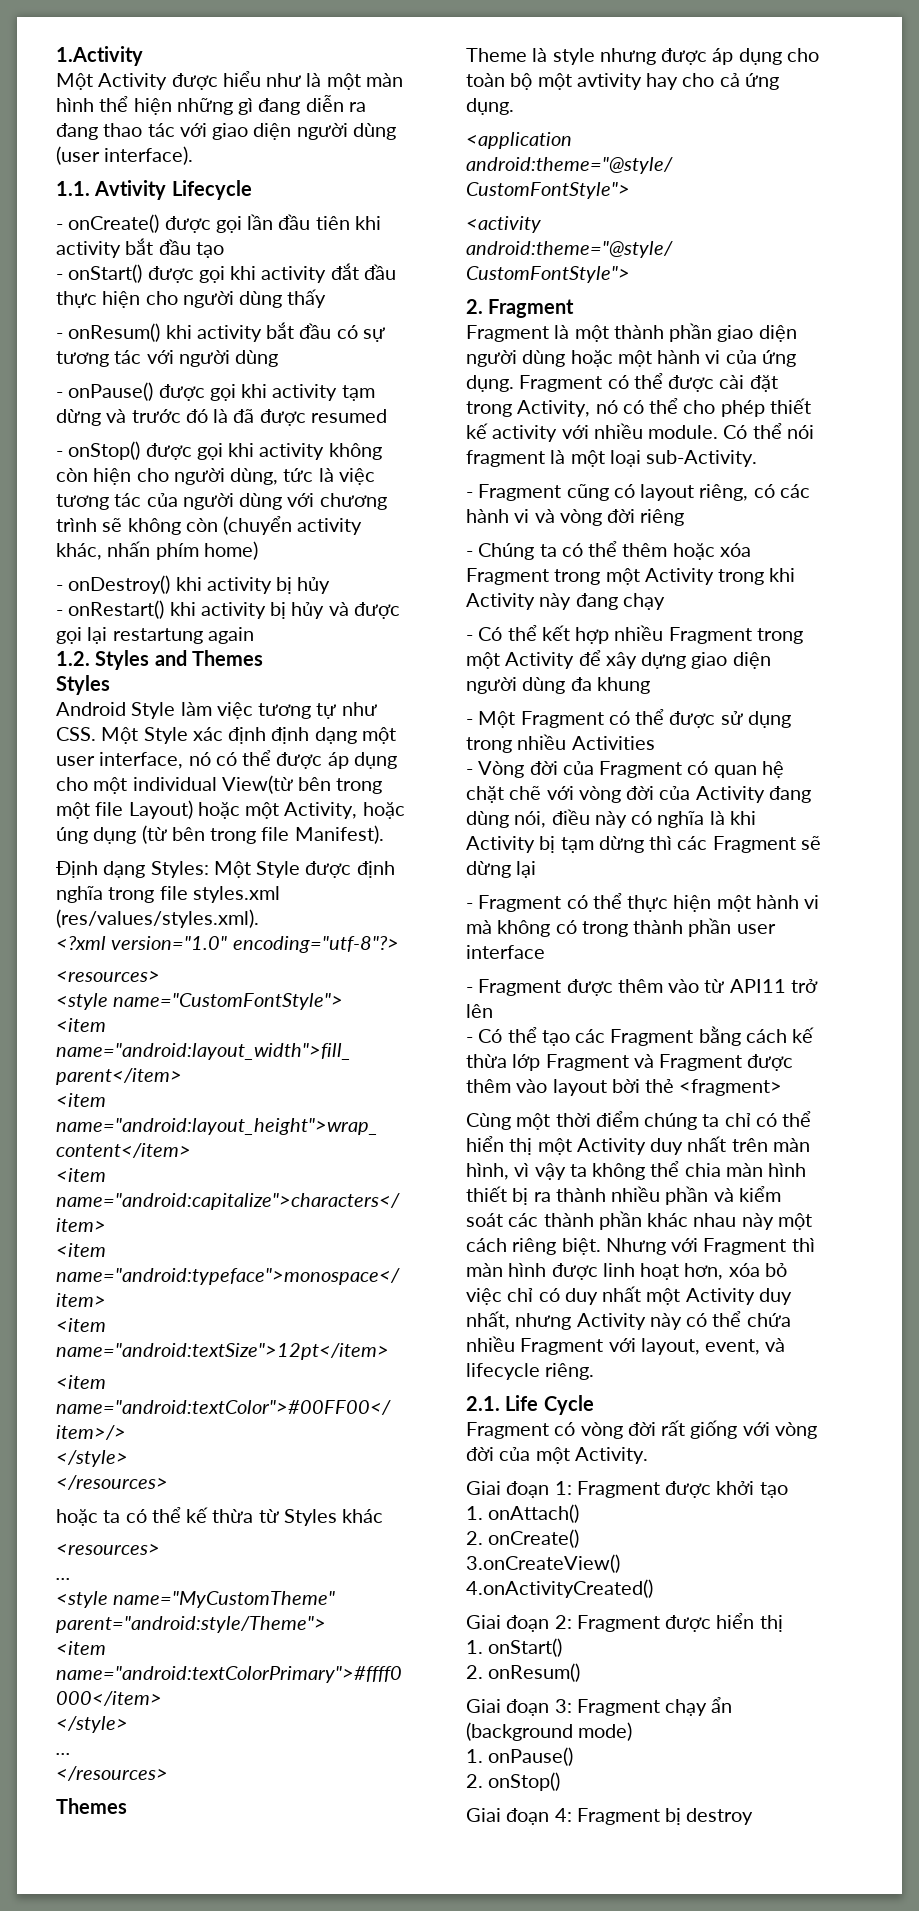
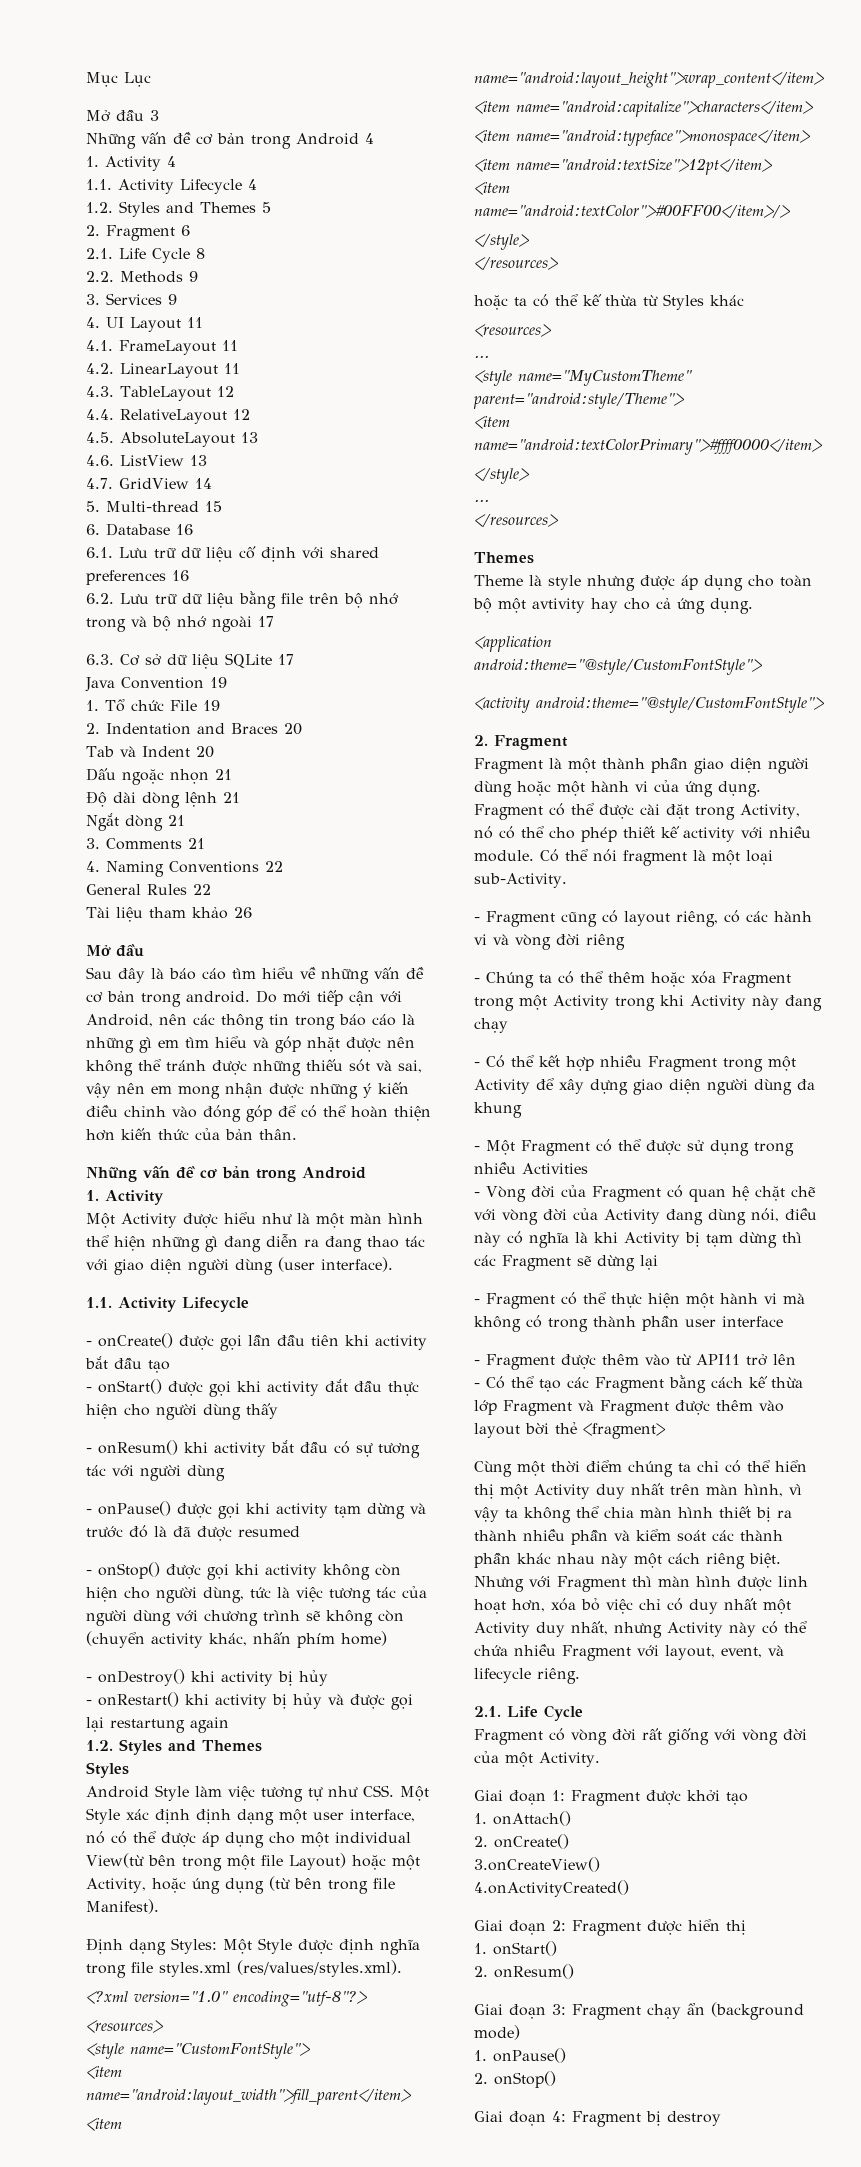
- 1.Activity
+ Mục Lục
+ Mở đầu 3
+ Những vấn đề cơ bản trong Android 4
+ 1. Activity 4
+ 1.1. Activity Lifecycle 4
+ 1.2. Styles and Themes 5
+ 2. Fragment 6
+ 2.1. Life Cycle 8
+ 2.2. Methods 9
+ 3. Services 9
+ 4. UI Layout 11
+ 4.1. FrameLayout 11
+ 4.2. LinearLayout 11
+ 4.3. TableLayout 12
+ 4.4. RelativeLayout 12
+ 4.5. AbsoluteLayout 13
+ 4.6. ListView 13
+ 4.7. GridView 14
+ 5. Multi-thread 15
+ 6. Database 16
+ 6.1. Lưu trữ dữ liệu cố định với shared preferences 16
+ 6.2. Lưu trữ dữ liệu bằng file trên bộ nhớ trong và bộ nhớ ngoài 17
+ 6.3. Cơ sở dữ liệu SQLite 17
+ Java Convention 19
+ 1. Tổ chức File 19
+ 2. Indentation and Braces 20
+ Tab và Indent 20
+ Dấu ngoặc nhọn 21
+ Độ dài dòng lệnh 21
+ Ngắt dòng 21
+ 3. Comments 21
+ 4. Naming Conventions 22
+ General Rules 22
+ Tài liệu tham khảo 26
+ Mở đầu
+ Sau đây là báo cáo tìm hiểu về những vấn đề cơ bản trong android. Do mới tiếp cận với Android, nên các thông tin trong báo cáo là những gì em tìm hiểu và góp nhặt được nên không thể tránh được những thiếu sót và sai, vậy nên em mong nhận được những ý kiến điều chỉnh vào đóng góp để có thể hoàn thiện hơn kiến thức của bản thân.
+ Những vấn đề cơ bản trong Android
+ 1. Activity
  Một Activity được hiểu như là một màn hình thể hiện những gì đang diễn ra đang thao tác với giao diện người dùng (user interface).
- 1.1. Avtivity Lifecycle
+ 1.1. Activity Lifecycle

